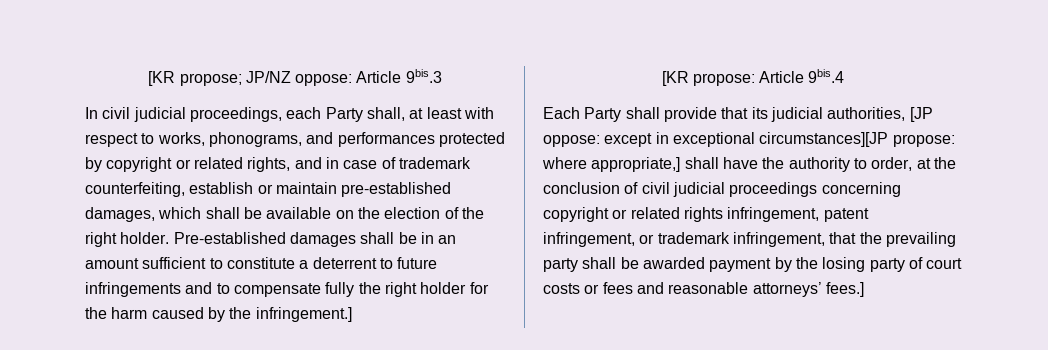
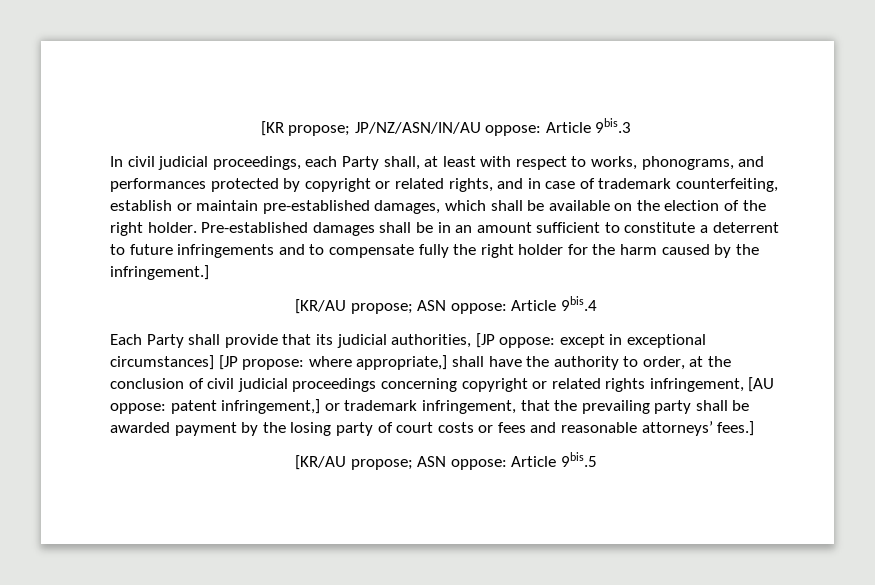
- [KR propose; JP/NZ oppose: Article 9bis.3
+ [KR propose; JP/NZ/ASN/IN/AU oppose: Article 9bis.3
- [KR propose: Article 9bis.4
+ [KR/AU propose; ASN oppose: Article 9bis.4
- Each Party shall provide that its judicial authorities, [JP oppose: except in exceptional circumstances][JP propose: where appropriate,] shall have the authority to order, at the conclusion of civil judicial proceedings concerning copyright or related rights infringement, patent infringement, or trademark infringement, that the prevailing party shall be awarded payment by the losing party of court costs or fees and reasonable attorneys’ fees.]
+ Each Party shall provide that its judicial authorities, [JP oppose: except in exceptional circumstances] [JP propose: where appropriate,] shall have the authority to order, at the conclusion of civil judicial proceedings concerning copyright or related rights infringement, [AU oppose: patent infringement,] or trademark infringement, that the prevailing party shall be awarded payment by the losing party of court costs or fees and reasonable attorneys’ fees.]
+ [KR/AU propose; ASN oppose: Article 9bis.5

